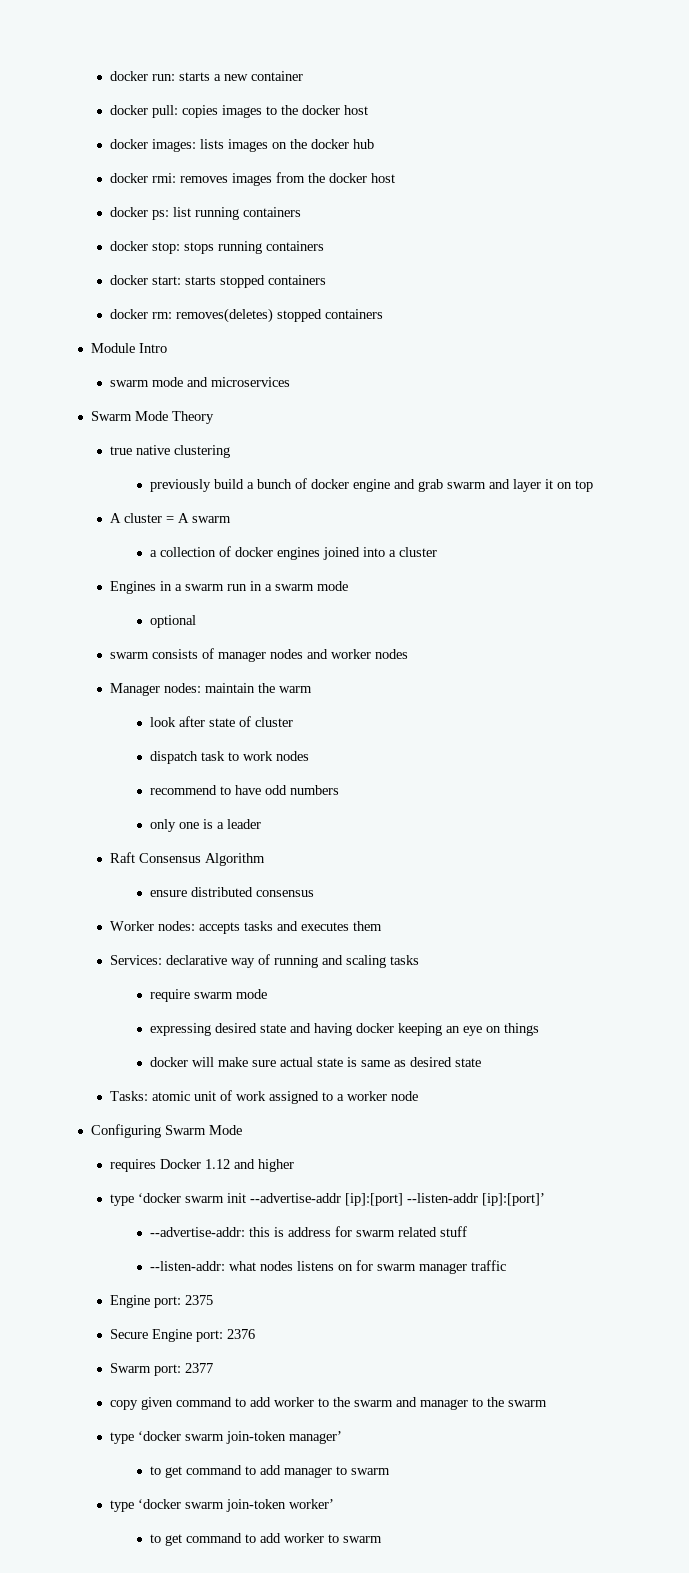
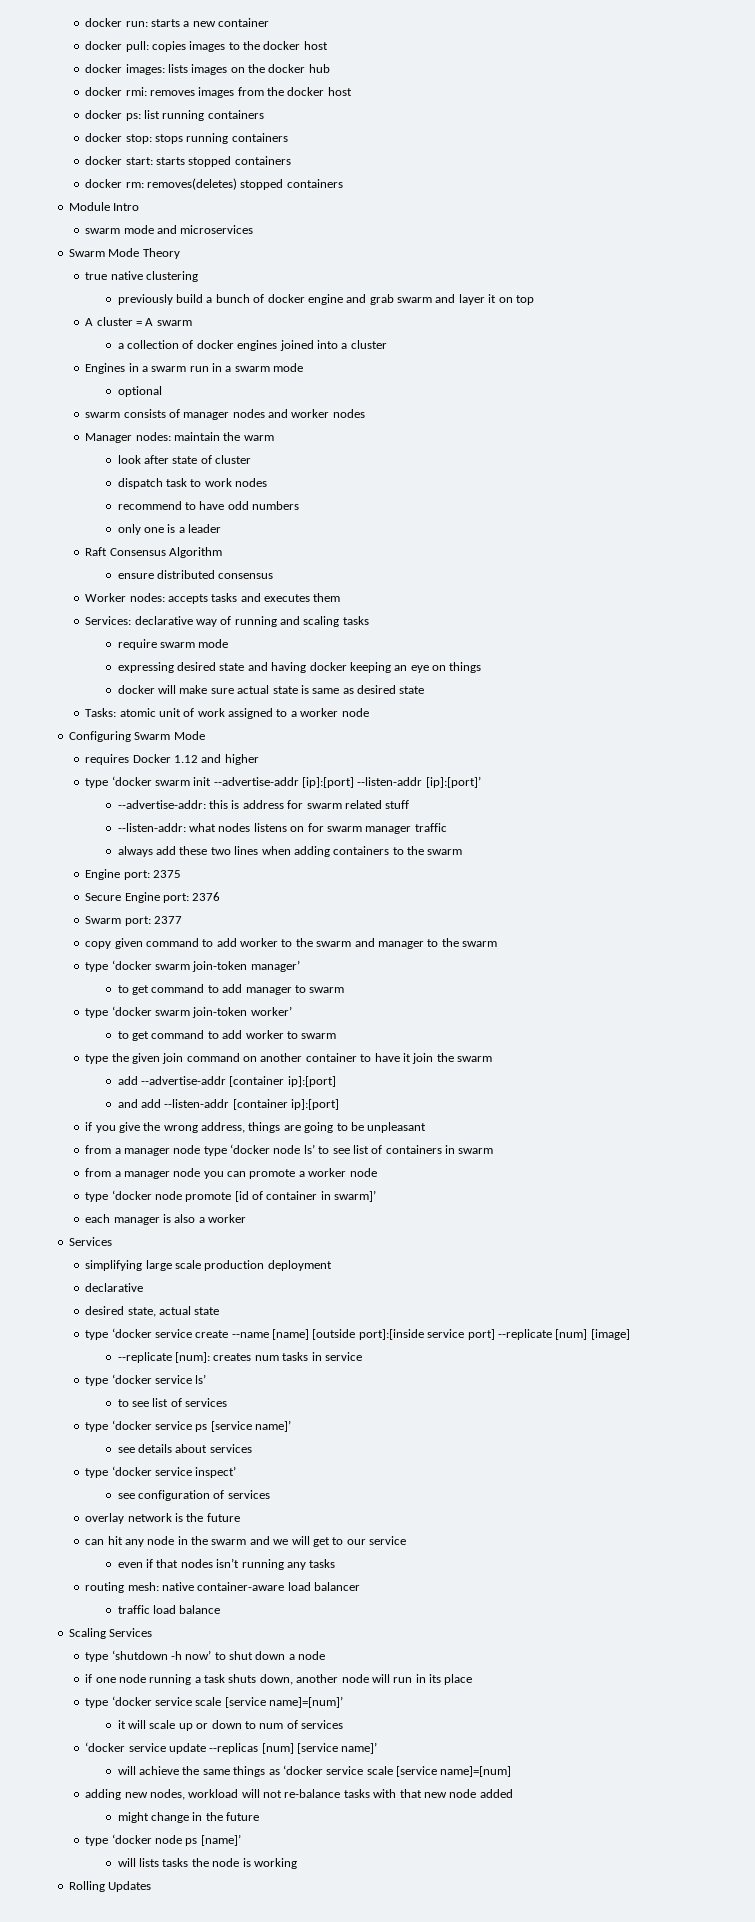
+ always add these two lines when adding containers to the swarm
+ type the given join command on another container to have it join the swarm
+ add --advertise-addr [container ip]:[port]
+ and add --listen-addr [container ip]:[port]
+ if you give the wrong address, things are going to be unpleasant
+ from a manager node type ‘docker node ls’ to see list of containers in swarm
+ from a manager node you can promote a worker node
+ type ‘docker node promote [id of container in swarm]’
+ each manager is also a worker
+ Services
+ simplifying large scale production deployment
+ declarative
+ desired state, actual state
+ type ‘docker service create --name [name] [outside port]:[inside service port] --replicate [num] [image]
+ --replicate [num]: creates num tasks in service
+ type ‘docker service ls’
+ to see list of services
+ type ‘docker service ps [service name]’
+ see details about services
+ type ‘docker service inspect’
+ see configuration of services
+ overlay network is the future
+ can hit any node in the swarm and we will get to our service
+ even if that nodes isn’t running any tasks
+ routing mesh: native container-aware load balancer
+ traffic load balance
+ Scaling Services
+ type ‘shutdown -h now’ to shut down a node
+ if one node running a task shuts down, another node will run in its place
+ type ‘docker service scale [service name]=[num]’
+ it will scale up or down to num of services
+ ‘docker service update --replicas [num] [service name]’
+ will achieve the same things as ‘docker service scale [service name]=[num]
+ adding new nodes, workload will not re-balance tasks with that new node added
+ might change in the future
+ type ‘docker node ps [name]’
+ will lists tasks the node is working
+ Rolling Updates

